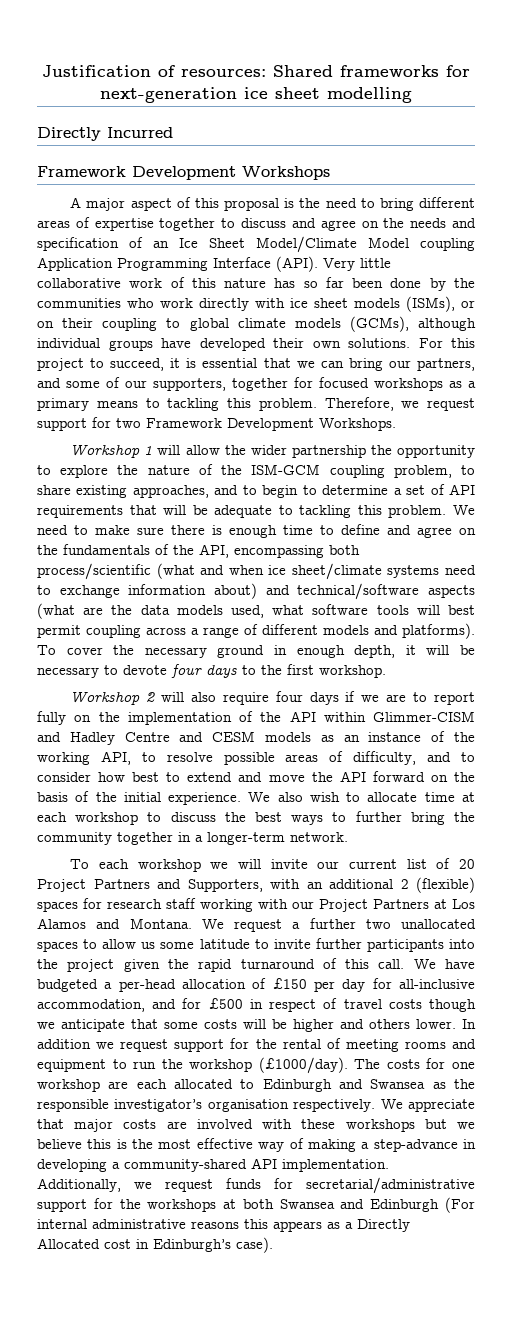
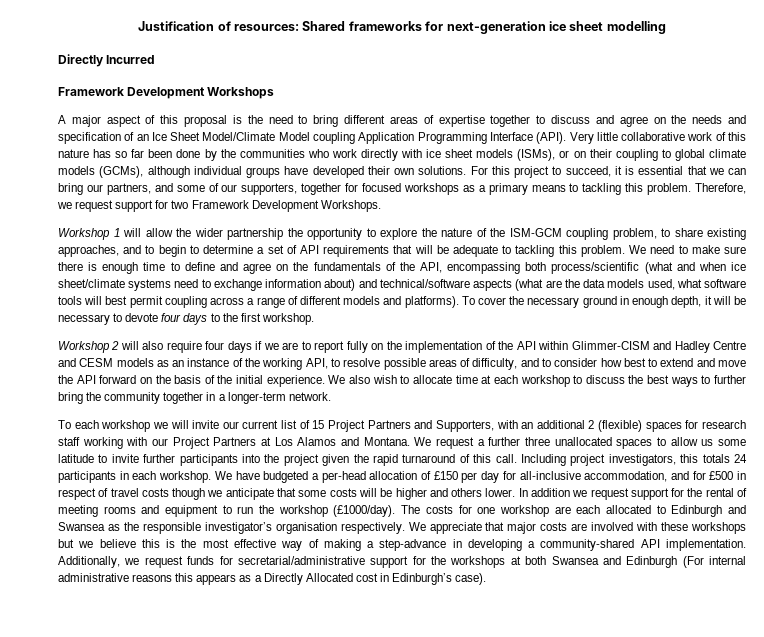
- To each workshop we will invite our current list of 20 Project Partners and Supporters, with an additional 2 (flexible) spaces for research staff working with our Project Partners at Los Alamos and Montana.
+ To each workshop we will invite our current list of 15 Project Partners and Supporters, with an additional 2 (flexible) spaces for research staff working with our Project Partners at Los Alamos and Montana.
- We request a further two unallocated spaces to allow us some latitude to invite further participants into the project given the rapid turnaround of this call.
+ We request a further three unallocated spaces to allow us some latitude to invite further participants into the project given the rapid turnaround of this call.
+ Including project investigators, this totals 24 participants in each workshop.

